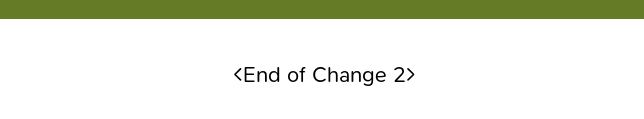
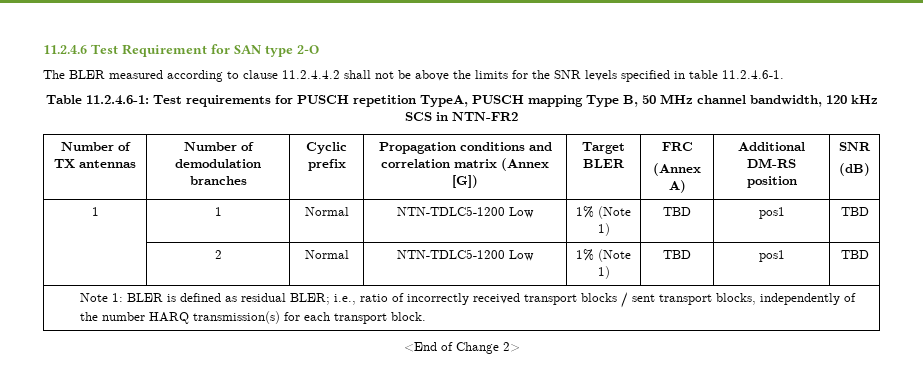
+ 11.2.4.6 Test Requirement for SAN type 2-O
+ The BLER measured according to clause 11.2.4.4.2 shall not be above the limits for the SNR levels specified in table 11.2.4.6-1.
+ Table 11.2.4.6-1: Test requirements for PUSCH repetition TypeA, PUSCH mapping Type B, 50 MHz channel bandwidth, 120 kHz SCS in NTN-FR2
+ Number of TX antennas | Number of demodulation branches | Cyclic prefix | Propagation conditions and correlation matrix (Annex [G]) | Target BLER | FRC
+ (Annex A) | Additional DM-RS position | SNR
+ (dB)
+ 1 | 1 | Normal | NTN-TDLC5-1200 Low | 1% (Note 1) | TBD | pos1 | TBD
+ | 2 | Normal | NTN-TDLC5-1200 Low | 1% (Note 1) | TBD | pos1 | TBD
+ Note 1: BLER is defined as residual BLER; i.e., ratio of incorrectly received transport blocks / sent transport blocks, independently of the number HARQ transmission(s) for each transport block.

